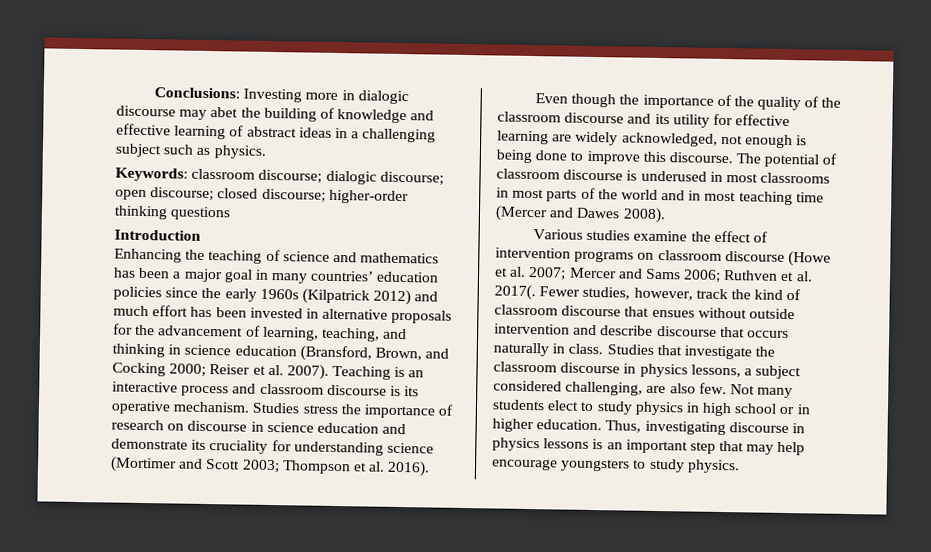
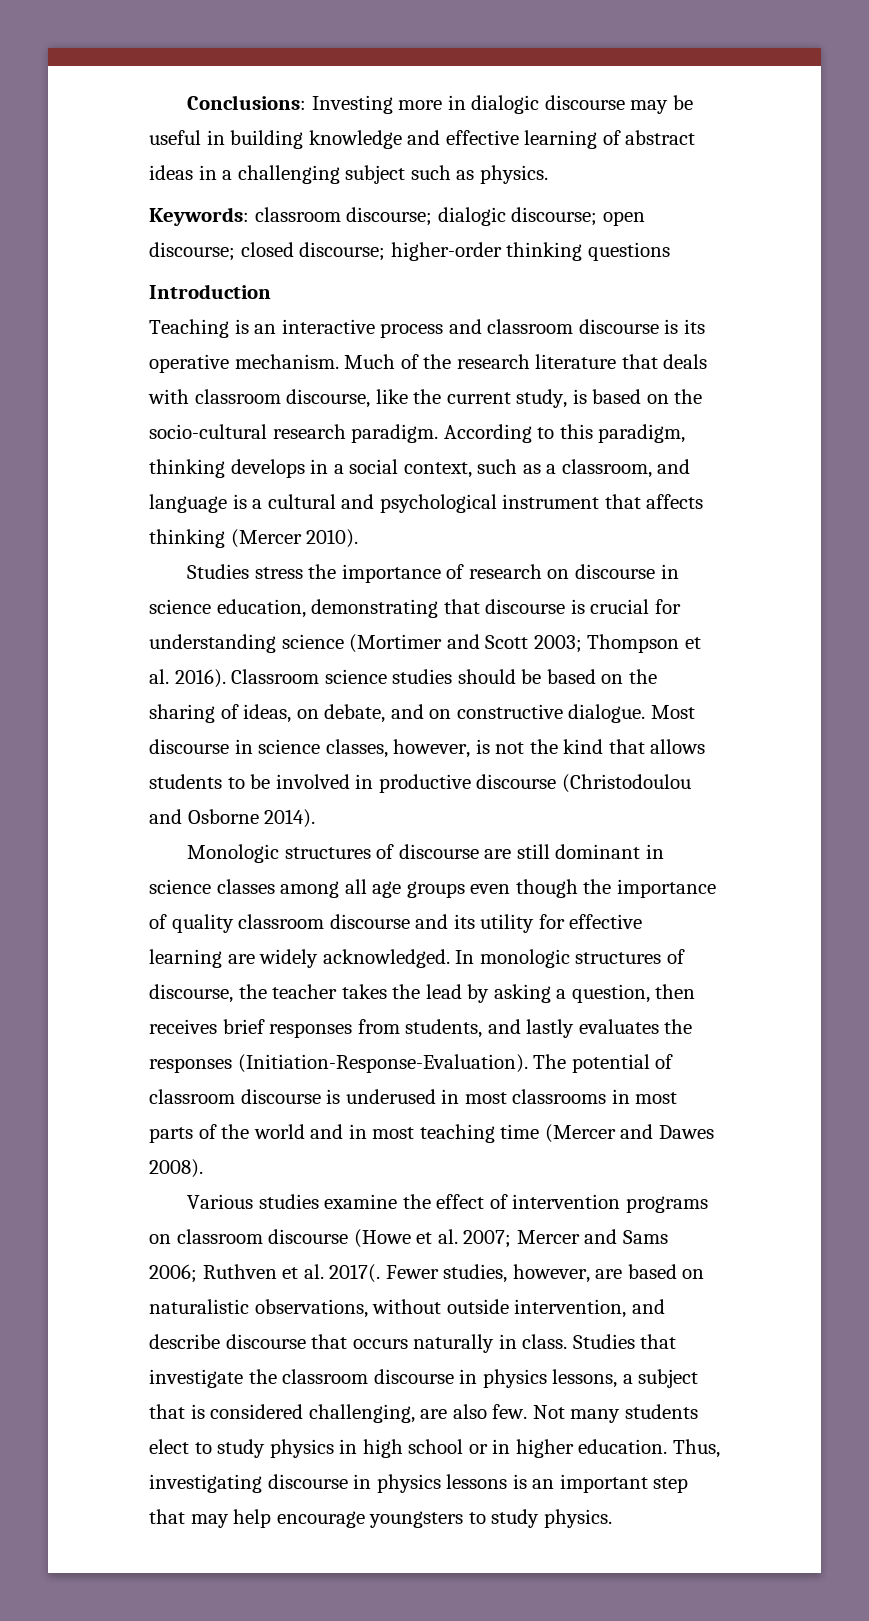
- Conclusions: Investing more in dialogic discourse may abet the building of knowledge and effective learning of abstract ideas in a challenging subject such as physics.
+ Conclusions: Investing more in dialogic discourse may be useful in building knowledge and effective learning of abstract ideas in a challenging subject such as physics.
- Enhancing the teaching of science and mathematics has been a major goal in many countries’ education policies since the early 1960s (Kilpatrick 2012) and much effort has been invested in alternative proposals for the advancement of learning, teaching, and thinking in science education (Bransford, Brown, and Cocking 2000; Reiser et al. 2007). Teaching is an interactive process and classroom discourse is its operative mechanism. Studies stress the importance of research on discourse in science education and demonstrate its cruciality for understanding science (Mortimer and Scott 2003; Thompson et al. 2016).
- Even though the importance of the quality of the classroom discourse and its utility for effective learning are widely acknowledged, not enough is being done to improve this discourse.
+ Teaching is an interactive process and classroom discourse is its operative mechanism. Much of the research literature that deals with classroom discourse, like the current study, is based on the socio-cultural research paradigm. According to this paradigm, thinking develops in a social context, such as a classroom, and language is a cultural and psychological instrument that affects thinking (Mercer 2010).
+ Studies stress the importance of research on discourse in science education, demonstrating that discourse is crucial for understanding science (Mortimer and Scott 2003; Thompson et al. 2016). Classroom science studies should be based on the sharing of ideas, on debate, and on constructive dialogue. Most discourse in science classes, however, is not the kind that allows students to be involved in productive discourse (Christodoulou and Osborne 2014).
+ Monologic structures of discourse are still dominant in science classes among all age groups even though the importance of quality classroom discourse and its utility for effective learning are widely acknowledged. In monologic structures of discourse, the teacher takes the lead by asking a question, then receives brief responses from students, and lastly evaluates the responses (Initiation-Response-Evaluation).
- Fewer studies, however, track the kind of classroom discourse that ensues without outside intervention and describe discourse that occurs naturally in class.
+ Fewer studies, however, are based on naturalistic observations, without outside intervention, and describe discourse that occurs naturally in class.
- Studies that investigate the classroom discourse in physics lessons, a subject considered challenging, are also few.
+ Studies that investigate the classroom discourse in physics lessons, a subject that is considered challenging, are also few.

